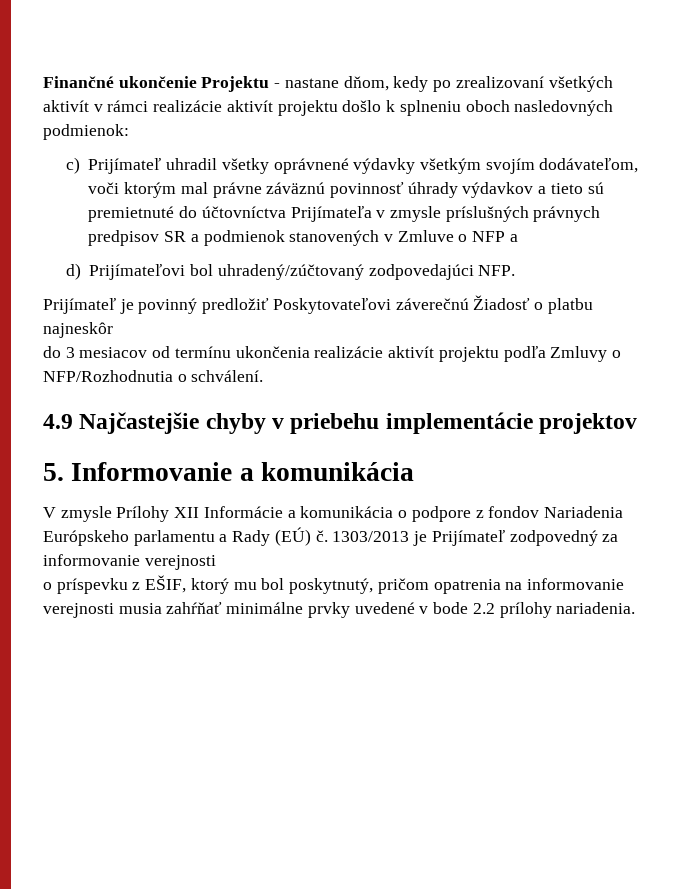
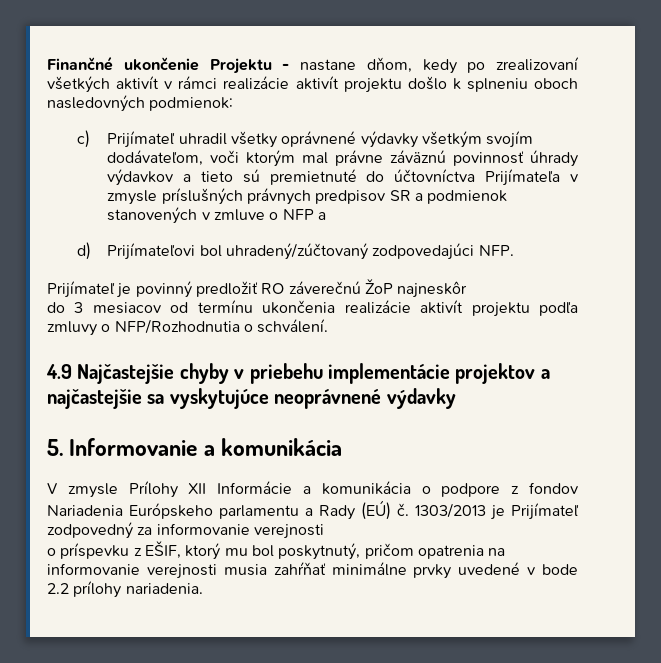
- c) Prijímateľ uhradil všetky oprávnené výdavky všetkým svojím dodávateľom, voči ktorým mal právne záväznú povinnosť úhrady výdavkov a tieto sú premietnuté do účtovníctva Prijímateľa v zmysle príslušných právnych predpisov SR a podmienok stanovených v Zmluve o NFP a
+ c) Prijímateľ uhradil všetky oprávnené výdavky všetkým svojím dodávateľom, voči ktorým mal právne záväznú povinnosť úhrady výdavkov a tieto sú premietnuté do účtovníctva Prijímateľa v zmysle príslušných právnych predpisov SR a podmienok stanovených v zmluve o NFP a
- Prijímateľ je povinný predložiť Poskytovateľovi záverečnú Žiadosť o platbu najneskôr
+ Prijímateľ je povinný predložiť RO záverečnú ŽoP najneskôr
- do 3 mesiacov od termínu ukončenia realizácie aktivít projektu podľa Zmluvy o NFP/Rozhodnutia o schválení.
+ do 3 mesiacov od termínu ukončenia realizácie aktivít projektu podľa zmluvy o NFP/Rozhodnutia o schválení.
- 4.9 Najčastejšie chyby v priebehu implementácie projektov
+ 4.9 Najčastejšie chyby v priebehu implementácie projektov a najčastejšie sa vyskytujúce neoprávnené výdavky

